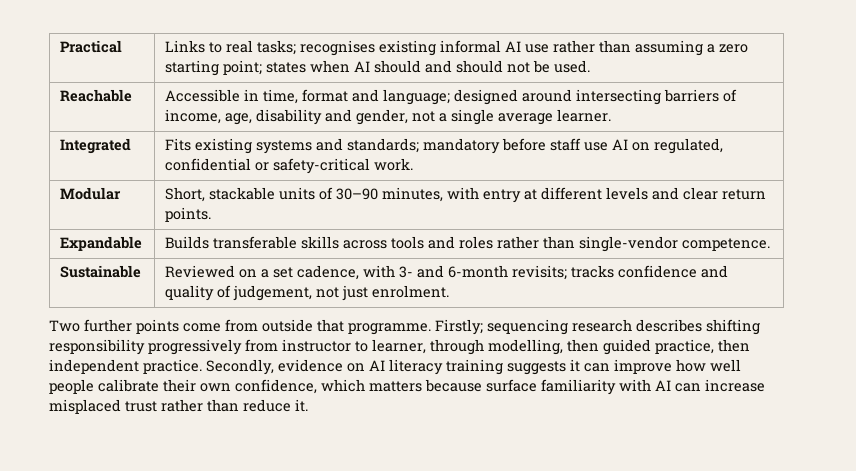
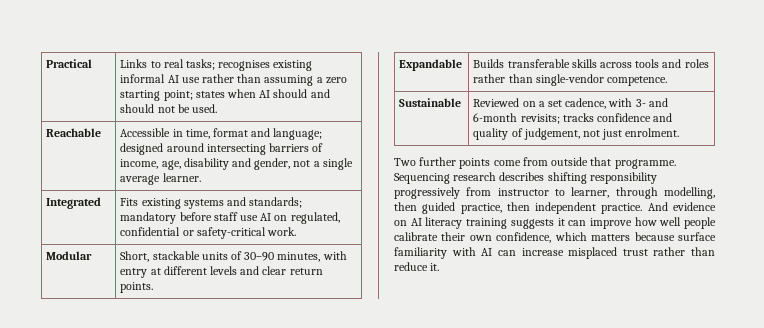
- Firstly; sequencing research describes shifting responsibility progressively from instructor to learner, through modelling, then guided practice, then independent practice.
+ Sequencing research describes shifting responsibility progressively from instructor to learner, through modelling, then guided practice, then independent practice.
- Secondly, evidence on AI literacy training suggests it can improve how well people calibrate their own confidence, which matters because surface familiarity with AI can increase misplaced trust rather than reduce it.
+ And evidence on AI literacy training suggests it can improve how well people calibrate their own confidence, which matters because surface familiarity with AI can increase misplaced trust rather than reduce it.

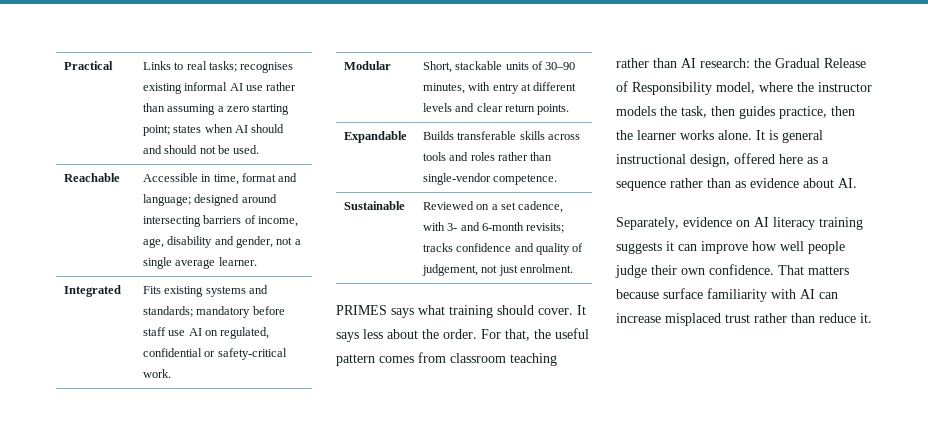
- Two further points come from outside that programme. Sequencing research describes shifting responsibility progressively from instructor to learner, through modelling, then guided practice, then independent practice. And evidence on AI literacy training suggests it can improve how well people calibrate their own confidence, which matters because surface familiarity with AI can increase misplaced trust rather than reduce it.
+ PRIMES says what training should cover. It says less about the order. For that, the useful pattern comes from classroom teaching rather than AI research: the Gradual Release of Responsibility model, where the instructor models the task, then guides practice, then the learner works alone. It is general instructional design, offered here as a sequence rather than as evidence about AI.
+ Separately, evidence on AI literacy training suggests it can improve how well people judge their own confidence. That matters because surface familiarity with AI can increase misplaced trust rather than reduce it.

